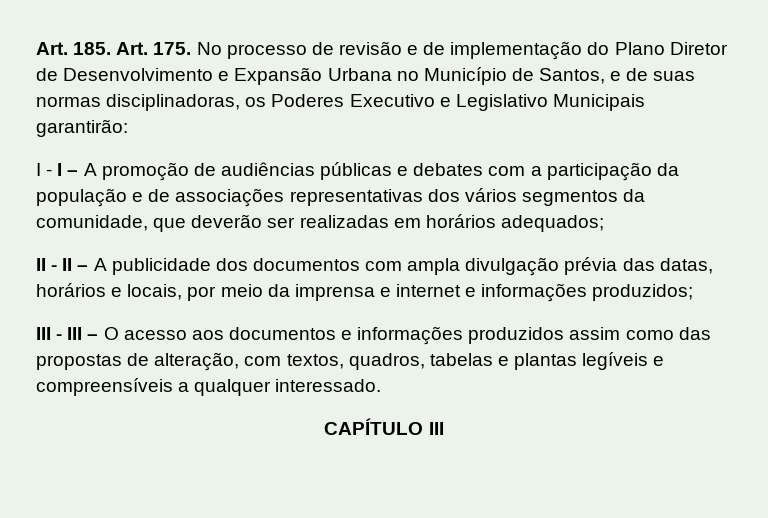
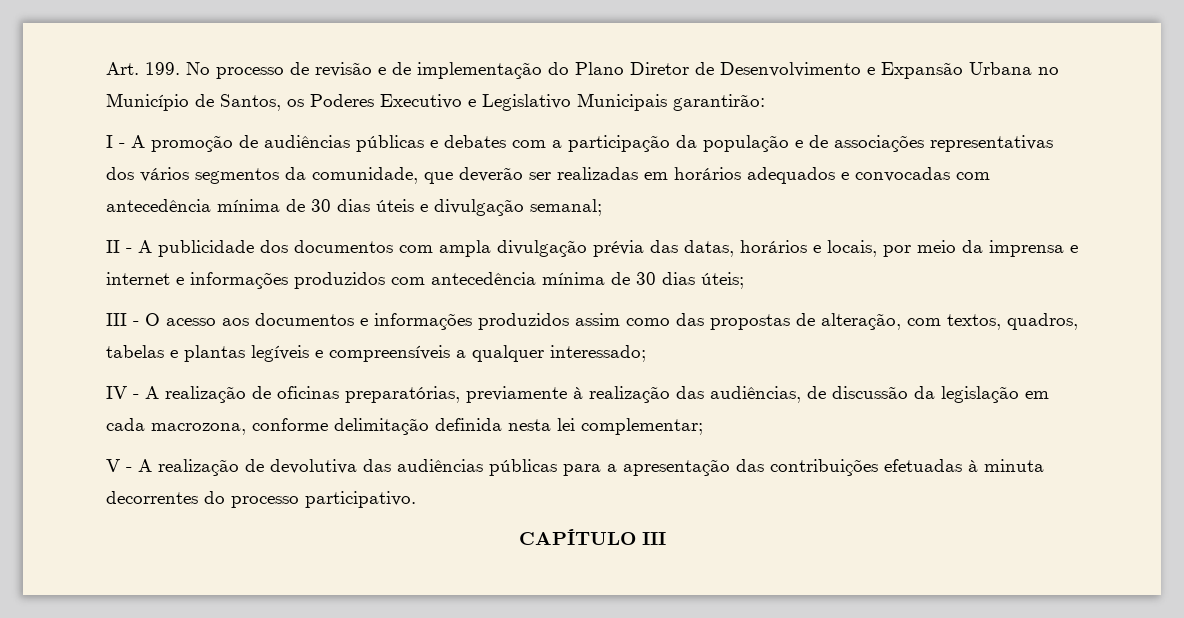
- Art. 185. Art. 175. No processo de revisão e de implementação do Plano Diretor de Desenvolvimento e Expansão Urbana no Município de Santos, e de suas normas disciplinadoras, os Poderes Executivo e Legislativo Municipais garantirão:
+ Art. 199. No processo de revisão e de implementação do Plano Diretor de Desenvolvimento e Expansão Urbana no Município de Santos, os Poderes Executivo e Legislativo Municipais garantirão:
- I - I – A promoção de audiências públicas e debates com a participação da população e de associações representativas dos vários segmentos da comunidade, que deverão ser realizadas em horários adequados;
- II - II – A publicidade dos documentos com ampla divulgação prévia das datas, horários e locais, por meio da imprensa e internet e informações produzidos;
- III - III – O acesso aos documentos e informações produzidos assim como das propostas de alteração, com textos, quadros, tabelas e plantas legíveis e compreensíveis a qualquer interessado.
+ I - A promoção de audiências públicas e debates com a participação da população e de associações representativas dos vários segmentos da comunidade, que deverão ser realizadas em horários adequados e convocadas com antecedência mínima de 30 dias úteis e divulgação semanal;
+ II - A publicidade dos documentos com ampla divulgação prévia das datas, horários e locais, por meio da imprensa e internet e informações produzidos com antecedência mínima de 30 dias úteis;
+ III - O acesso aos documentos e informações produzidos assim como das propostas de alteração, com textos, quadros, tabelas e plantas legíveis e compreensíveis a qualquer interessado;
+ IV - A realização de oficinas preparatórias, previamente à realização das audiências, de discussão da legislação em cada macrozona, conforme delimitação definida nesta lei complementar;
+ V - A realização de devolutiva das audiências públicas para a apresentação das contribuições efetuadas à minuta decorrentes do processo participativo.

